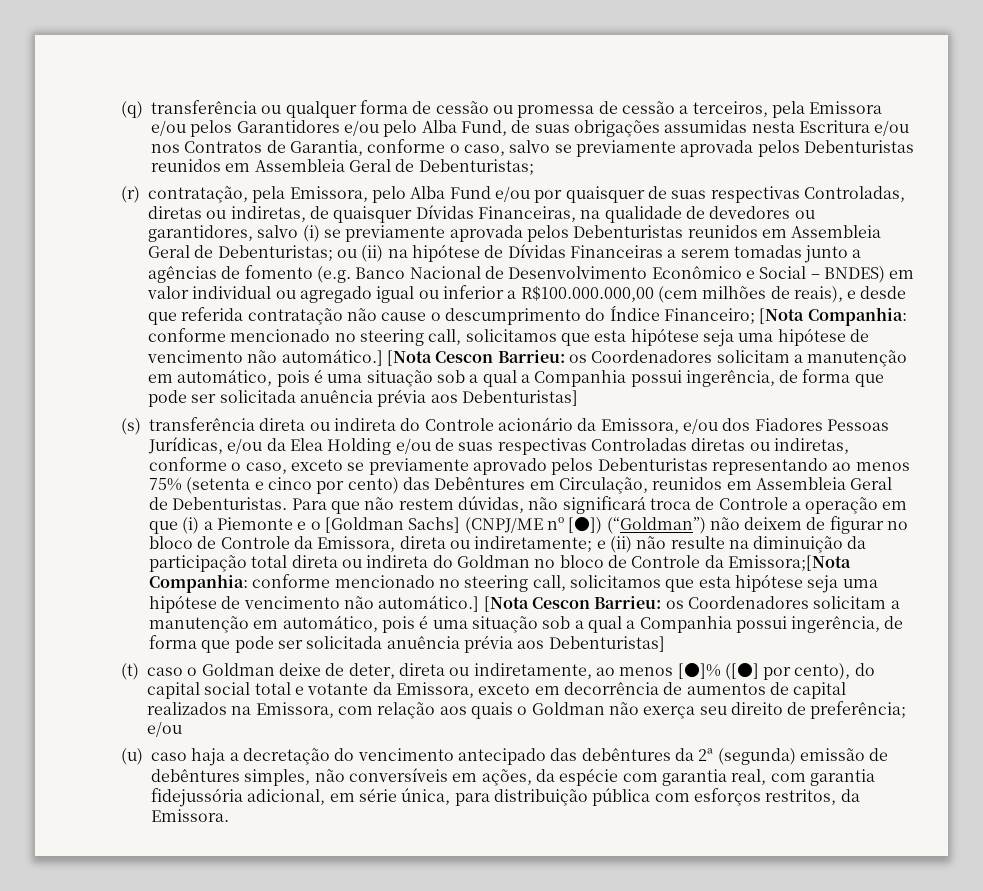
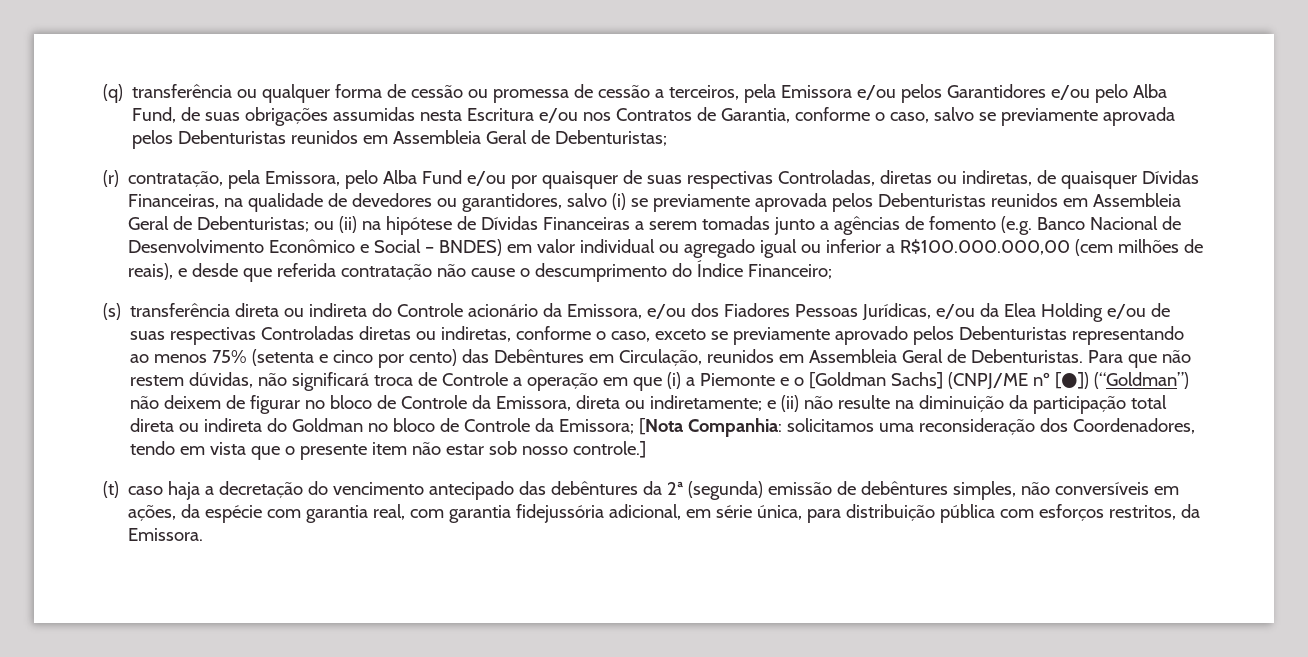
- [Nota Companhia: conforme mencionado no steering call, solicitamos que esta hipótese seja uma hipótese de vencimento não automático.] [Nota Cescon Barrieu: os Coordenadores solicitam a manutenção em automático, pois é uma situação sob a qual a Companhia possui ingerência, de forma que pode ser solicitada anuência prévia aos Debenturistas]
- e (ii) não resulte na diminuição da participação total direta ou indireta do Goldman no bloco de Controle da Emissora;[Nota Companhia: conforme mencionado no steering call, solicitamos que esta hipótese seja uma hipótese de vencimento não automático.] [Nota Cescon Barrieu: os Coordenadores solicitam a manutenção em automático, pois é uma situação sob a qual a Companhia possui ingerência, de forma que pode ser solicitada anuência prévia aos Debenturistas]
- (t) caso o Goldman deixe de deter, direta ou indiretamente, ao menos [●]% ([●] por cento), do capital social total e votante da Emissora, exceto em decorrência de aumentos de capital realizados na Emissora, com relação aos quais o Goldman não exerça seu direito de preferência; e/ou
- (u) caso haja a decretação do vencimento antecipado das debêntures da 2ª (segunda) emissão de debêntures simples, não conversíveis em ações, da espécie com garantia real, com garantia fidejussória adicional, em série única, para distribuição pública com esforços restritos, da Emissora.
+ e (ii) não resulte na diminuição da participação total direta ou indireta do Goldman no bloco de Controle da Emissora; [Nota Companhia: solicitamos uma reconsideração dos Coordenadores, tendo em vista que o presente item não estar sob nosso controle.]
+ (t) caso haja a decretação do vencimento antecipado das debêntures da 2ª (segunda) emissão de debêntures simples, não conversíveis em ações, da espécie com garantia real, com garantia fidejussória adicional, em série única, para distribuição pública com esforços restritos, da Emissora.

